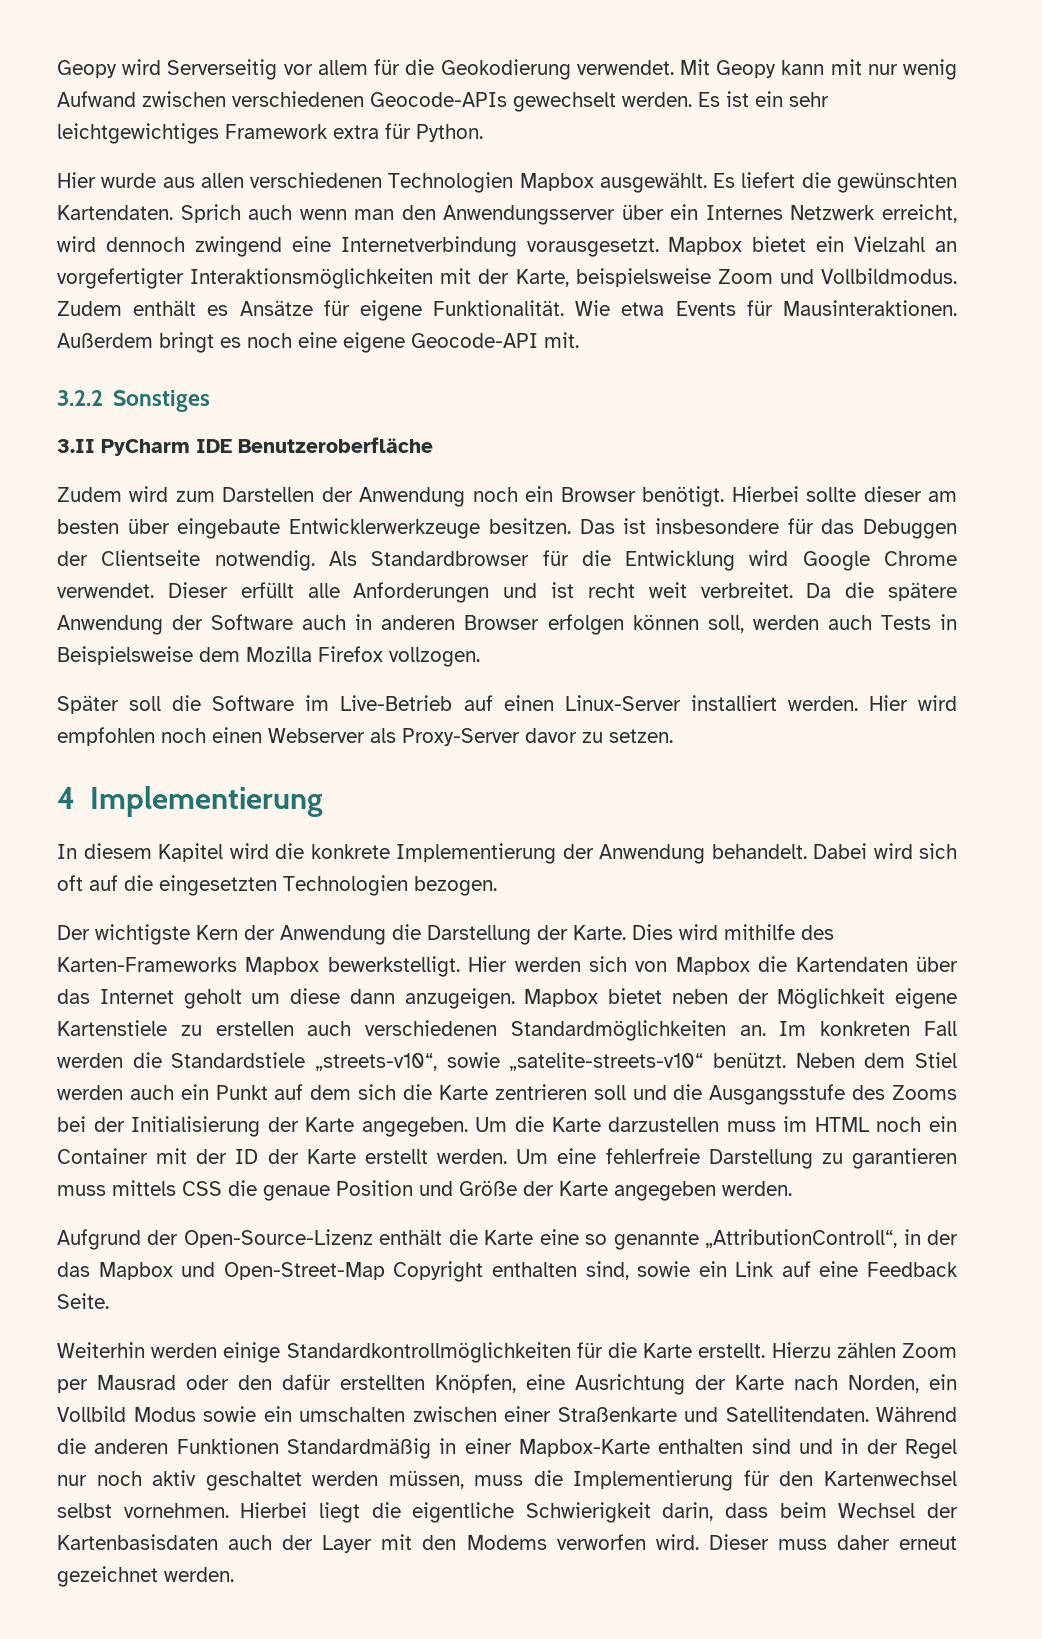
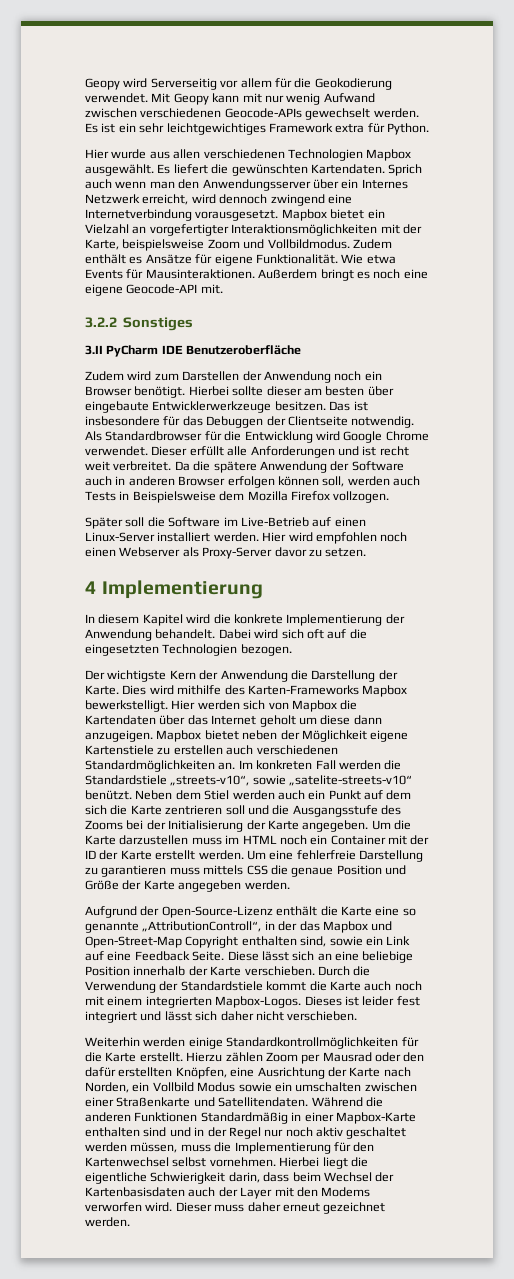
+ Diese lässt sich an eine beliebige Position innerhalb der Karte verschieben. Durch die Verwendung der Standardstiele kommt die Karte auch noch mit einem integrierten Mapbox-Logos. Dieses ist leider fest integriert und lässt sich daher nicht verschieben.

